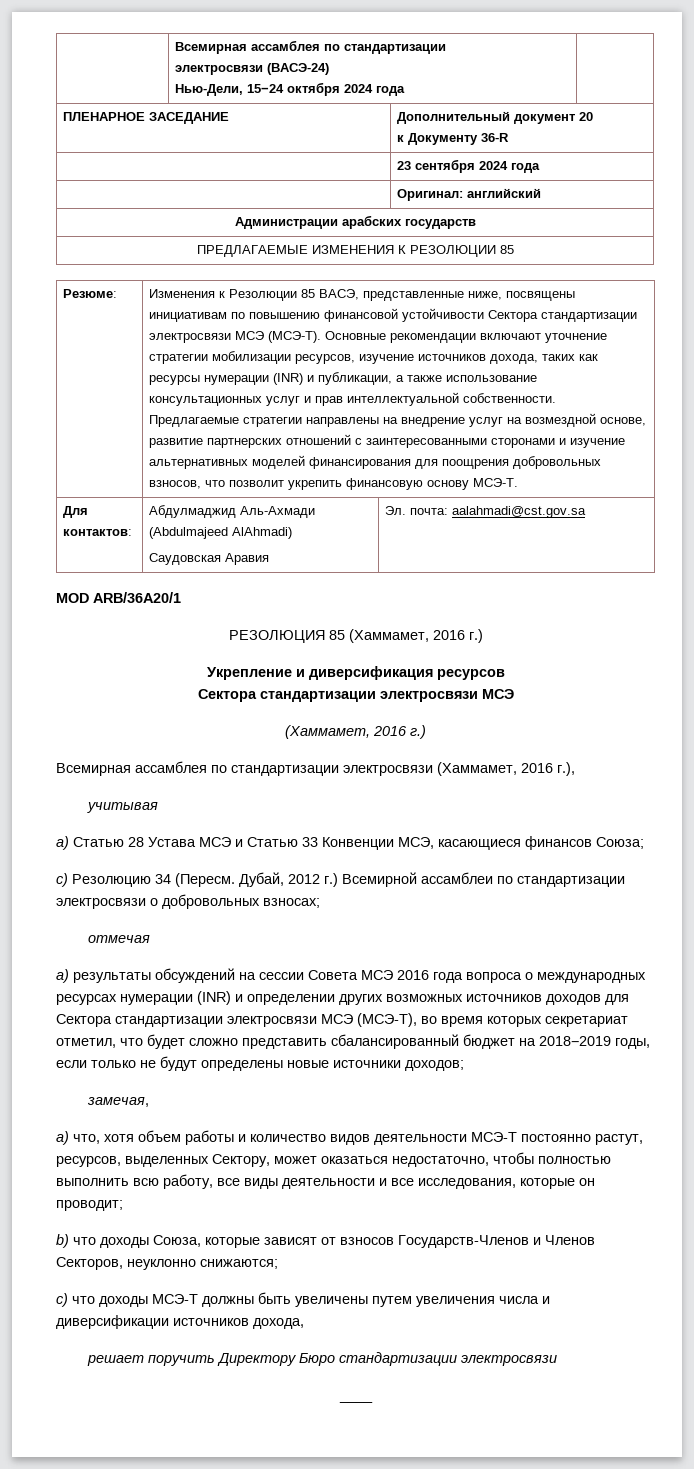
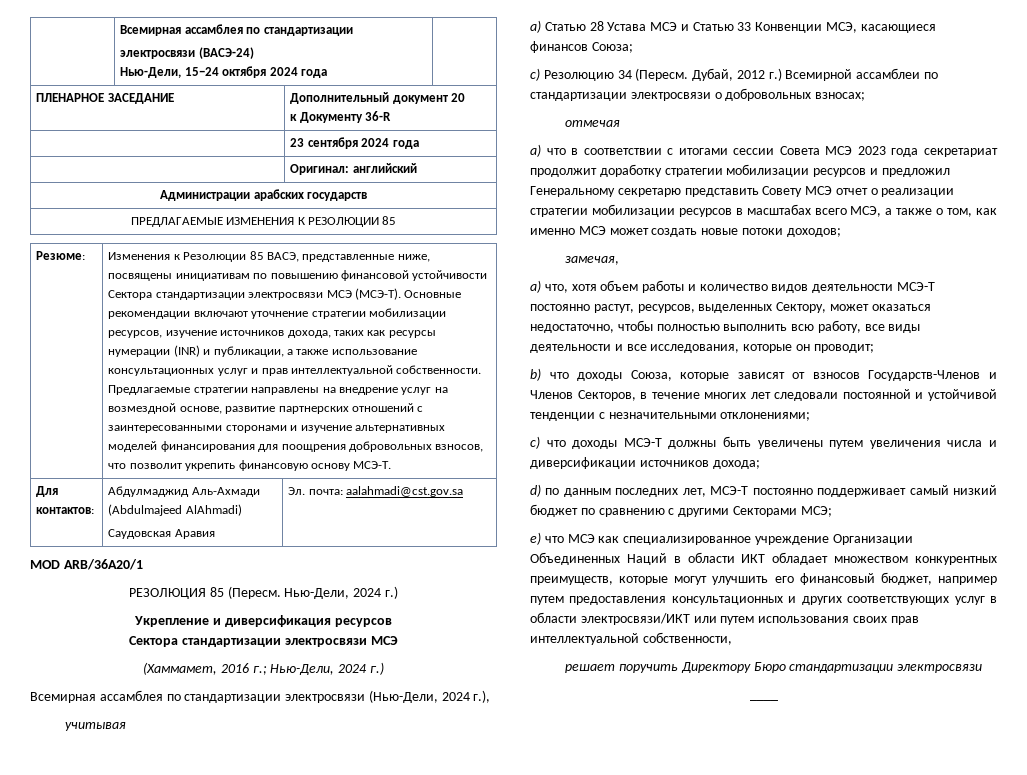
- РЕЗОЛЮЦИЯ 85 (Хаммамет, 2016 г.)
+ РЕЗОЛЮЦИЯ 85 (Пересм. Нью-Дели, 2024 г.)
  Укрепление и диверсификация ресурсов
  Сектора стандартизации электросвязи МСЭ
- (Хаммамет, 2016 г.)
+ (Хаммамет, 2016 г.; Нью-Дели, 2024 г.)
- Всемирная ассамблея по стандартизации электросвязи (Хаммамет, 2016 г.),
+ Всемирная ассамблея по стандартизации электросвязи (Нью-Дели, 2024 г.),
- a) результаты обсуждений на сессии Совета МСЭ 2016 года вопроса о международных ресурсах нумерации (INR) и определении других возможных источников доходов для Сектора стандартизации электросвязи МСЭ (МСЭ-T), во время которых секретариат отметил, что будет сложно представить сбалансированный бюджет на 2018−2019 годы, если только не будут определены новые источники доходов;
+ a) что в соответствии с итогами сессии Совета МСЭ 2023 года секретариат продолжит доработку стратегии мобилизации ресурсов и предложил Генеральному секретарю представить Совету МСЭ отчет о реализации стратегии мобилизации ресурсов в масштабах всего МСЭ, а также о том, как именно МСЭ может создать новые потоки доходов;
- b) что доходы Союза, которые зависят от взносов Государств-Членов и Членов Секторов, неуклонно снижаются;
+ b) что доходы Союза, которые зависят от взносов Государств-Членов и Членов Секторов, в течение многих лет следовали постоянной и устойчивой тенденции с незначительными отклонениями;
- c) что доходы МСЭ-T должны быть увеличены путем увеличения числа и диверсификации источников дохода,
+ c) что доходы МСЭ-T должны быть увеличены путем увеличения числа и диверсификации источников дохода;
+ d) по данным последних лет, МСЭ-Т постоянно поддерживает самый низкий бюджет по сравнению с другими Секторами МСЭ;
+ e) что МСЭ как специализированное учреждение Организации Объединенных Наций в области ИКТ обладает множеством конкурентных преимуществ, которые могут улучшить его финансовый бюджет, например путем предоставления консультационных и других соответствующих услуг в области электросвязи/ИКТ или путем использования своих прав интеллектуальной собственности,

